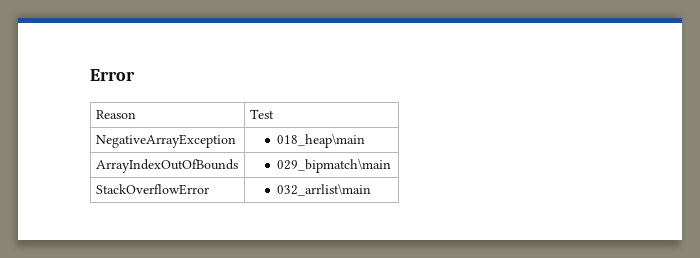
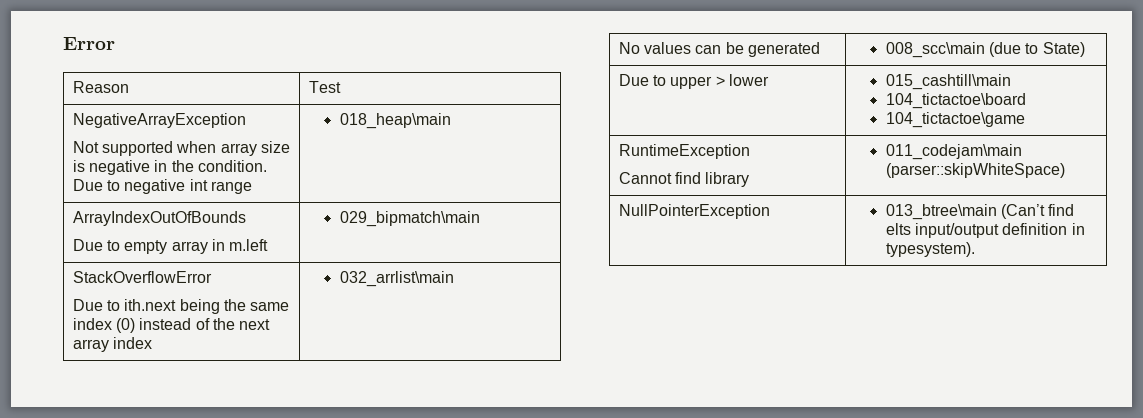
- NegativeArrayException | 018_heap\main
- ArrayIndexOutOfBounds | 029_bipmatch\main
- StackOverflowError | 032_arrlist\main
+ NegativeArrayException
+ Not supported when array size is negative in the condition. Due to negative int range | 018_heap\main
+ ArrayIndexOutOfBounds
+ Due to empty array in m.left | 029_bipmatch\main
+ StackOverflowError
+ Due to ith.next being the same index (0) instead of the next array index | 032_arrlist\main
+ No values can be generated | 008_scc\main (due to State)
+ Due to upper > lower | 015_cashtill\main
+ 104_tictactoe\board
+ 104_tictactoe\game
+ RuntimeException
+ Cannot find library | 011_codejam\main (parser::skipWhiteSpace)
+ NullPointerException | 013_btree\main (Can’t find elts input/output definition in typesystem).

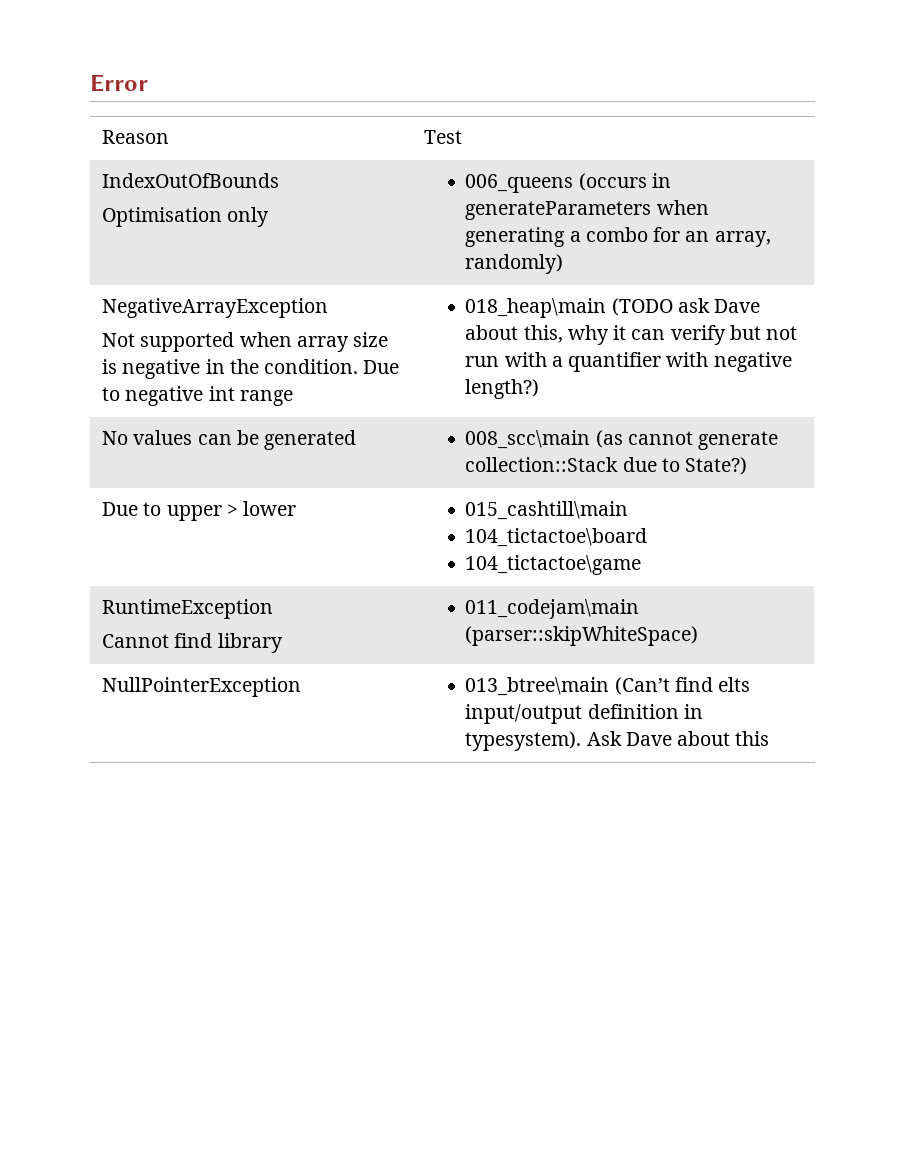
+ IndexOutOfBounds
+ Optimisation only | 006_queens (occurs in generateParameters when generating a combo for an array, randomly)
  NegativeArrayException
- Not supported when array size is negative in the condition. Due to negative int range | 018_heap\main
- ArrayIndexOutOfBounds
- Due to empty array in m.left | 029_bipmatch\main
- StackOverflowError
- Due to ith.next being the same index (0) instead of the next array index | 032_arrlist\main
+ Not supported when array size is negative in the condition. Due to negative int range | 018_heap\main (TODO ask Dave about this, why it can verify but not run with a quantifier with negative length?)
- No values can be generated | 008_scc\main (due to State)
+ No values can be generated | 008_scc\main (as cannot generate collection::Stack due to State?)
- NullPointerException | 013_btree\main (Can’t find elts input/output definition in typesystem).
+ NullPointerException | 013_btree\main (Can’t find elts input/output definition in typesystem). Ask Dave about this

